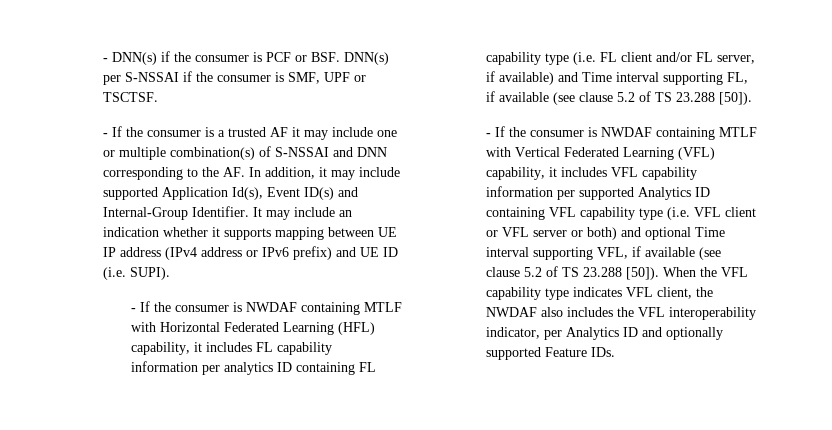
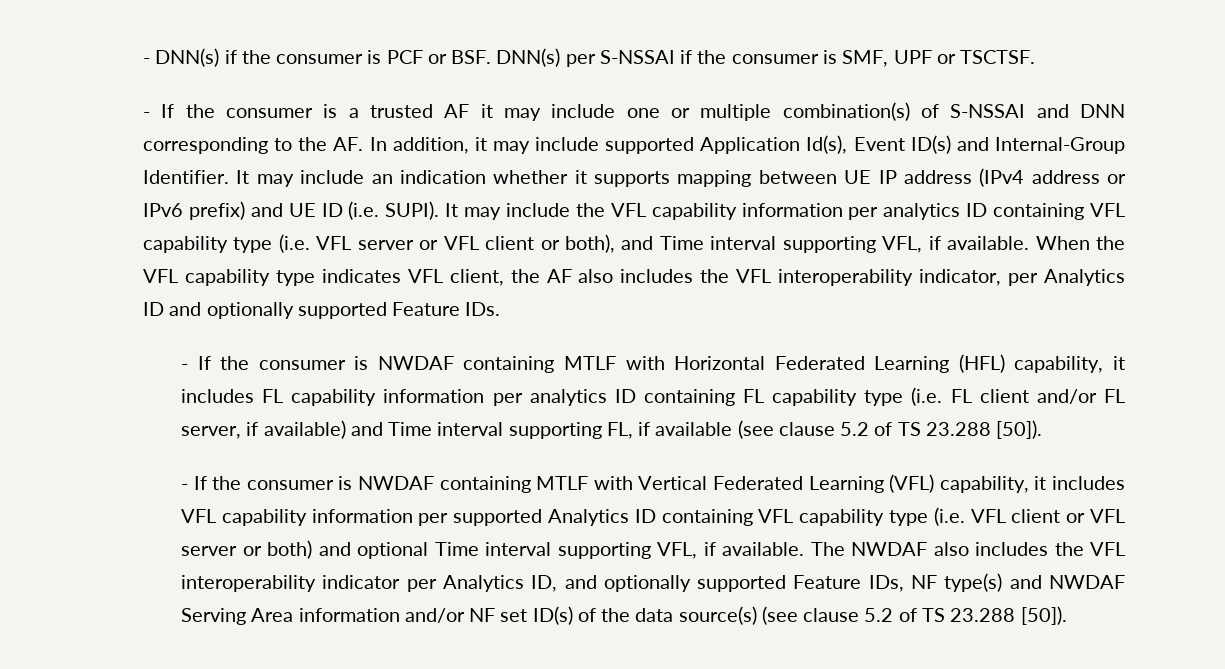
+ It may include the VFL capability information per analytics ID containing VFL capability type (i.e. VFL server or VFL client or both), and Time interval supporting VFL, if available. When the VFL capability type indicates VFL client, the AF also includes the VFL interoperability indicator, per Analytics ID and optionally supported Feature IDs.
- - If the consumer is NWDAF containing MTLF with Vertical Federated Learning (VFL) capability, it includes VFL capability information per supported Analytics ID containing VFL capability type (i.e. VFL client or VFL server or both) and optional Time interval supporting VFL, if available (see clause 5.2 of TS 23.288 [50]). When the VFL capability type indicates VFL client, the NWDAF also includes the VFL interoperability indicator, per Analytics ID and optionally supported Feature IDs.
+ - If the consumer is NWDAF containing MTLF with Vertical Federated Learning (VFL) capability, it includes VFL capability information per supported Analytics ID containing VFL capability type (i.e. VFL client or VFL server or both) and optional Time interval supporting VFL, if available. The NWDAF also includes the VFL interoperability indicator per Analytics ID, and optionally supported Feature IDs, NF type(s) and NWDAF Serving Area information and/or NF set ID(s) of the data source(s) (see clause 5.2 of TS 23.288 [50]).

